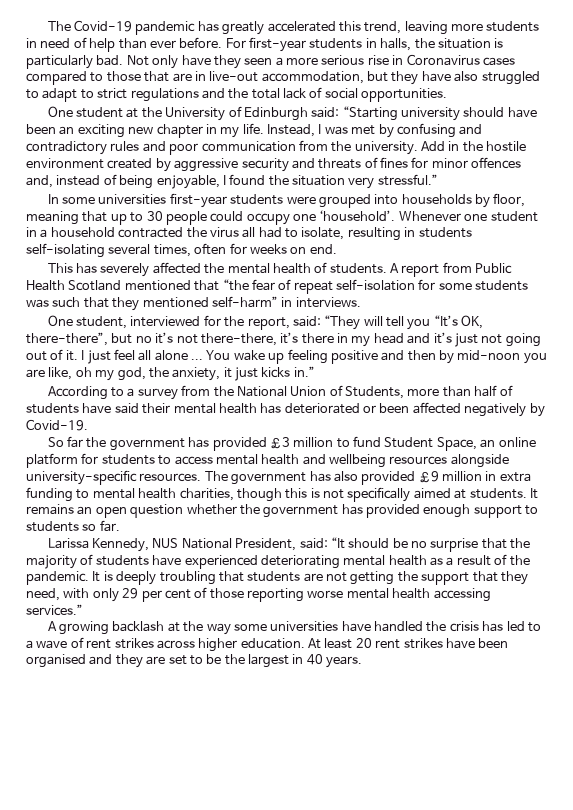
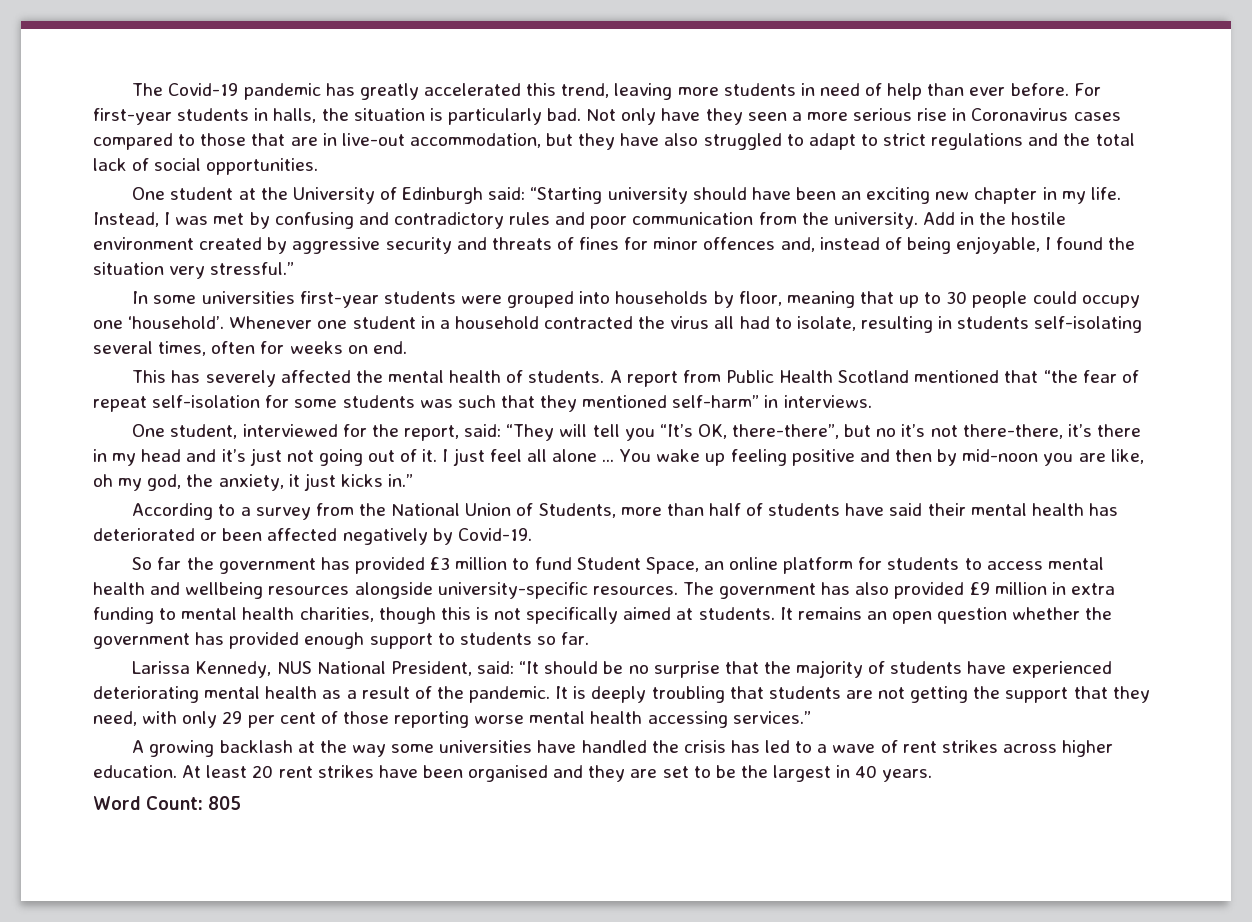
+ Word Count: 805

